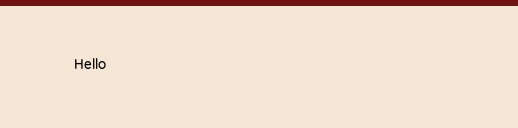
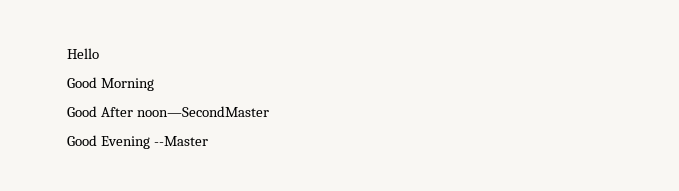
+ Good Morning
+ Good After noon—SecondMaster
+ Good Evening --Master

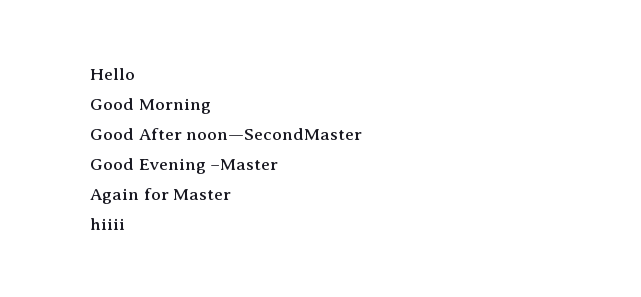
- Good Evening --Master
+ Good Evening –Master
+ Again for Master
+ hiiii

